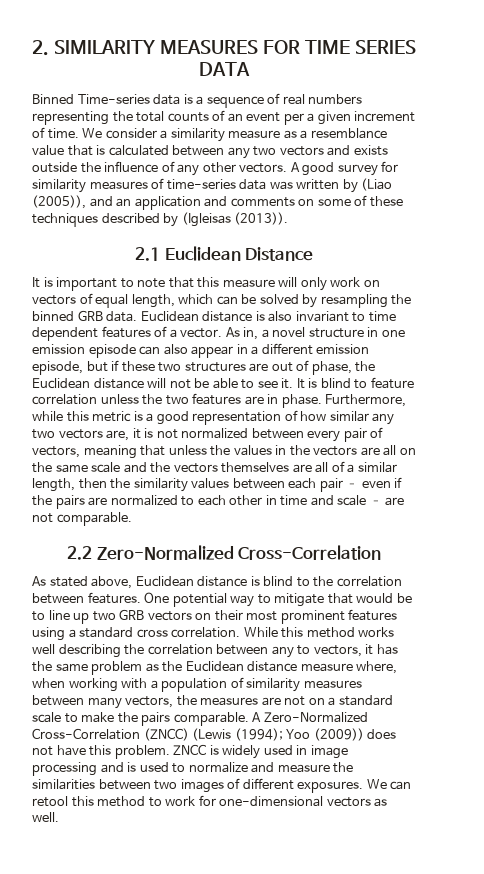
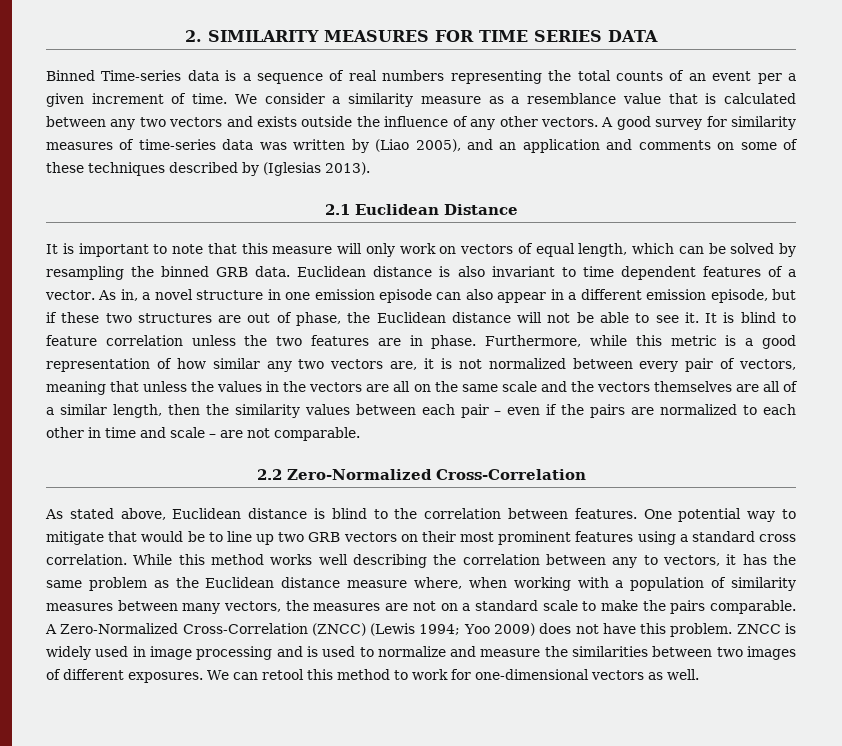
- A good survey for similarity measures of time-series data was written by (Liao (2005)), and an application and comments on some of these techniques described by (Igleisas (2013)).
+ A good survey for similarity measures of time-series data was written by (Liao 2005), and an application and comments on some of these techniques described by (Iglesias 2013).
- A Zero-Normalized Cross-Correlation (ZNCC) (Lewis (1994); Yoo (2009)) does not have this problem.
+ A Zero-Normalized Cross-Correlation (ZNCC) (Lewis 1994; Yoo 2009) does not have this problem.

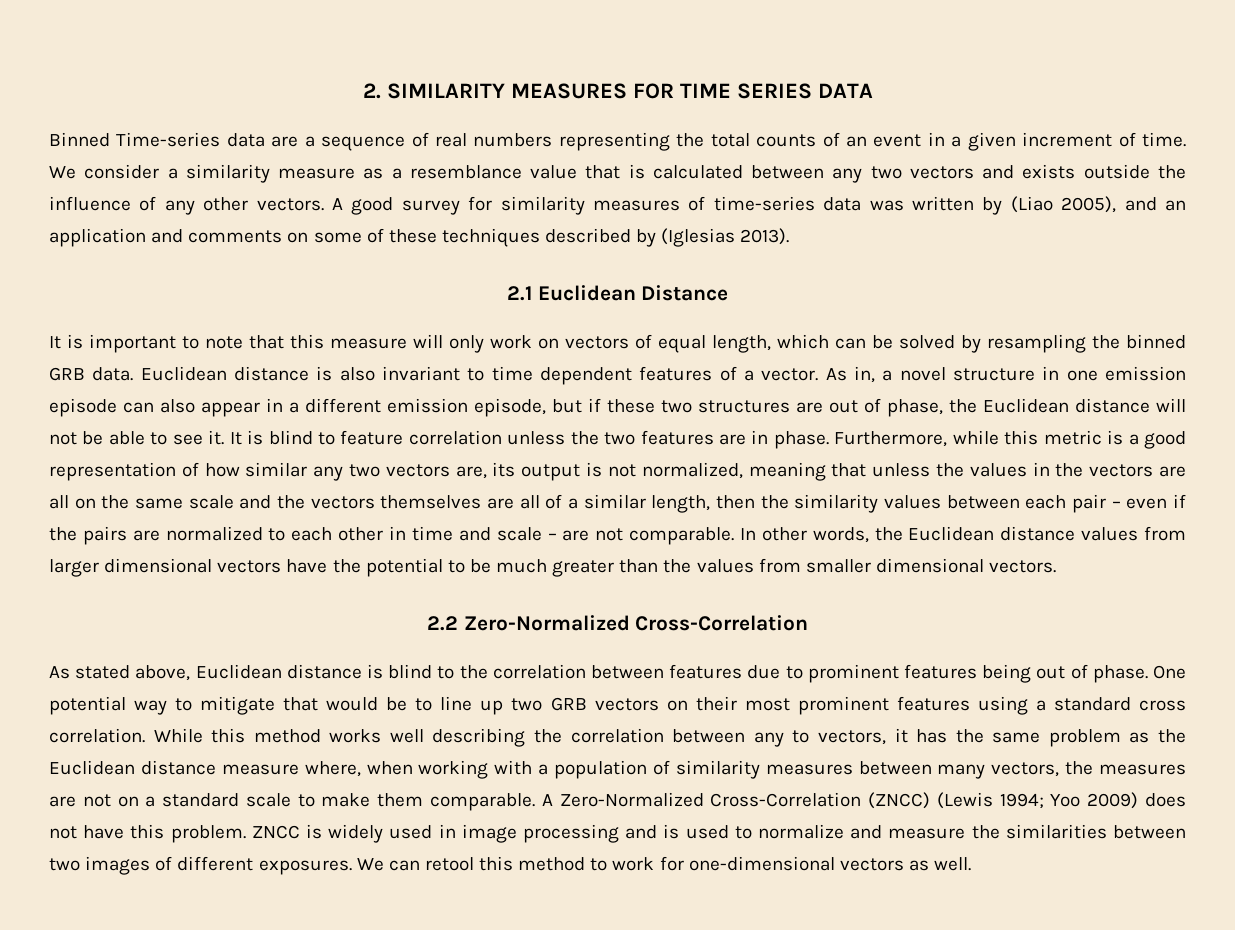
- Binned Time-series data is a sequence of real numbers representing the total counts of an event per a given increment of time.
+ Binned Time-series data are a sequence of real numbers representing the total counts of an event in a given increment of time.
- Furthermore, while this metric is a good representation of how similar any two vectors are, it is not normalized between every pair of vectors, meaning that unless the values in the vectors are all on the same scale and the vectors themselves are all of a similar length, then the similarity values between each pair – even if the pairs are normalized to each other in time and scale – are not comparable.
+ Furthermore, while this metric is a good representation of how similar any two vectors are, its output is not normalized, meaning that unless the values in the vectors are all on the same scale and the vectors themselves are all of a similar length, then the similarity values between each pair – even if the pairs are normalized to each other in time and scale – are not comparable. In other words, the Euclidean distance values from larger dimensional vectors have the potential to be much greater than the values from smaller dimensional vectors.
- As stated above, Euclidean distance is blind to the correlation between features.
+ As stated above, Euclidean distance is blind to the correlation between features due to prominent features being out of phase.
- While this method works well describing the correlation between any to vectors, it has the same problem as the Euclidean distance measure where, when working with a population of similarity measures between many vectors, the measures are not on a standard scale to make the pairs comparable.
+ While this method works well describing the correlation between any to vectors, it has the same problem as the Euclidean distance measure where, when working with a population of similarity measures between many vectors, the measures are not on a standard scale to make them comparable.

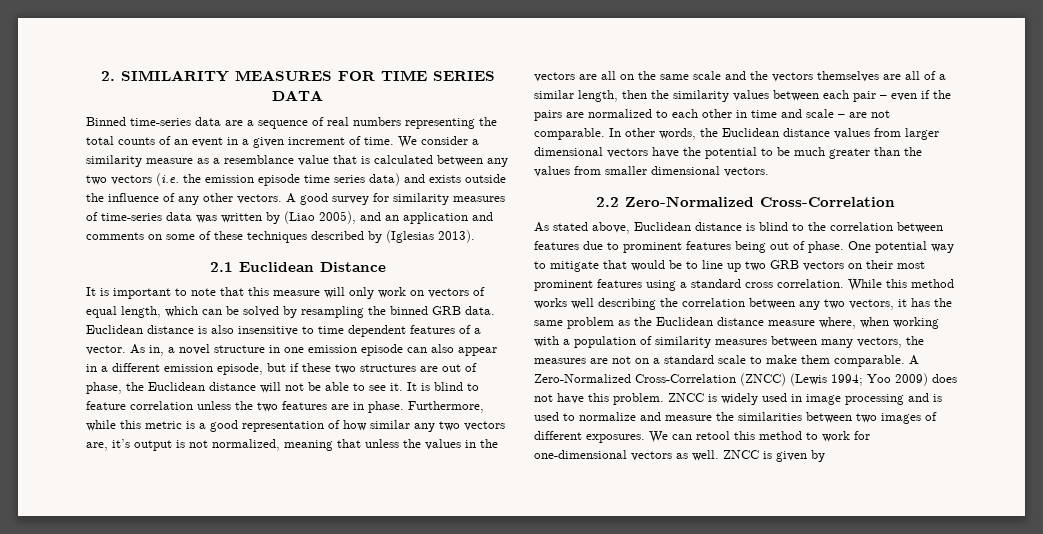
- Binned Time-series data are a sequence of real numbers representing the total counts of an event in a given increment of time.
+ Binned time-series data are a sequence of real numbers representing the total counts of an event in a given increment of time.
- We consider a similarity measure as a resemblance value that is calculated between any two vectors and exists outside the influence of any other vectors.
+ We consider a similarity measure as a resemblance value that is calculated between any two vectors (i.e. the emission episode time series data) and exists outside the influence of any other vectors.
- Euclidean distance is also invariant to time dependent features of a vector.
+ Euclidean distance is also insensitive to time dependent features of a vector.
- Furthermore, while this metric is a good representation of how similar any two vectors are, its output is not normalized, meaning that unless the values in the vectors are all on the same scale and the vectors themselves are all of a similar length, then the similarity values between each pair – even if the pairs are normalized to each other in time and scale – are not comparable.
+ Furthermore, while this metric is a good representation of how similar any two vectors are, it’s output is not normalized, meaning that unless the values in the vectors are all on the same scale and the vectors themselves are all of a similar length, then the similarity values between each pair – even if the pairs are normalized to each other in time and scale – are not comparable.
- While this method works well describing the correlation between any to vectors, it has the same problem as the Euclidean distance measure where, when working with a population of similarity measures between many vectors, the measures are not on a standard scale to make them comparable.
+ While this method works well describing the correlation between any two vectors, it has the same problem as the Euclidean distance measure where, when working with a population of similarity measures between many vectors, the measures are not on a standard scale to make them comparable.
+ ZNCC is given by

